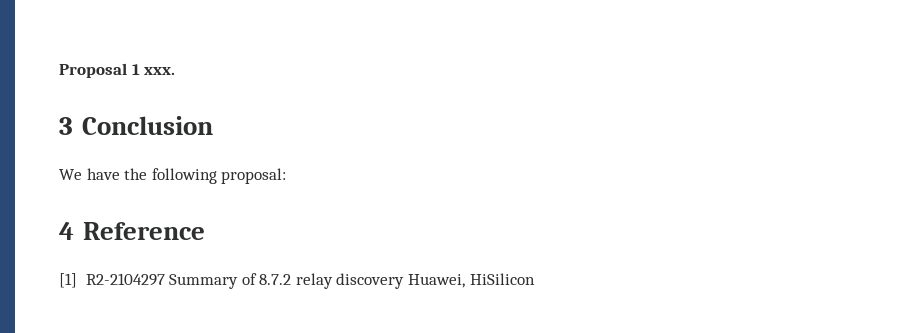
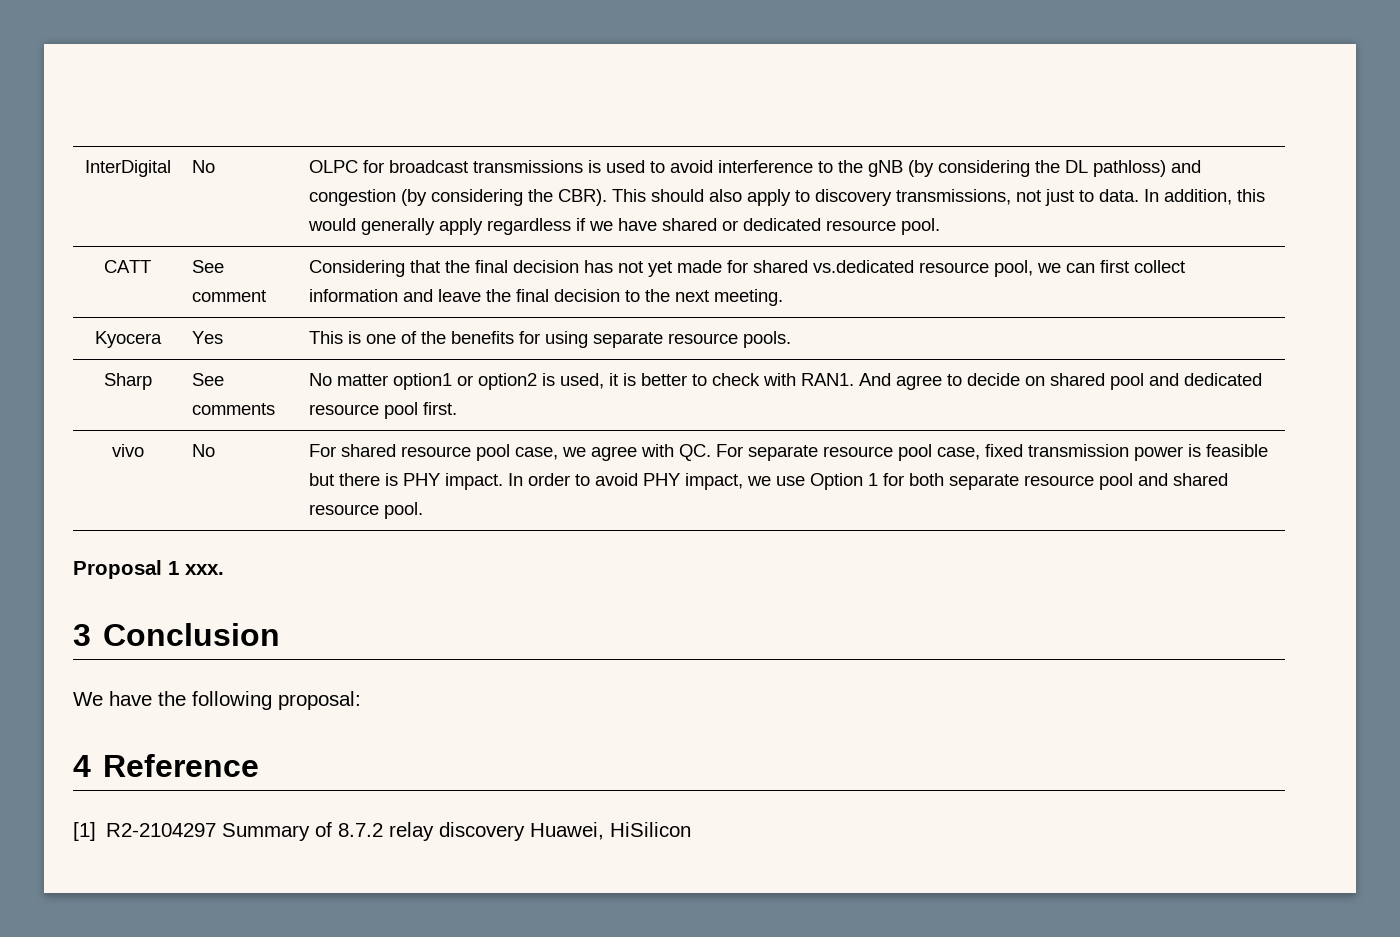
+ InterDigital | No | OLPC for broadcast transmissions is used to avoid interference to the gNB (by considering the DL pathloss) and congestion (by considering the CBR). This should also apply to discovery transmissions, not just to data. In addition, this would generally apply regardless if we have shared or dedicated resource pool.
+ CATT | See comment | Considering that the final decision has not yet made for shared vs.dedicated resource pool, we can first collect information and leave the final decision to the next meeting.
+ Kyocera | Yes | This is one of the benefits for using separate resource pools.
+ Sharp | See comments | No matter option1 or option2 is used, it is better to check with RAN1. And agree to decide on shared pool and dedicated resource pool first.
+ vivo | No | For shared resource pool case, we agree with QC. For separate resource pool case, fixed transmission power is feasible but there is PHY impact. In order to avoid PHY impact, we use Option 1 for both separate resource pool and shared resource pool.

